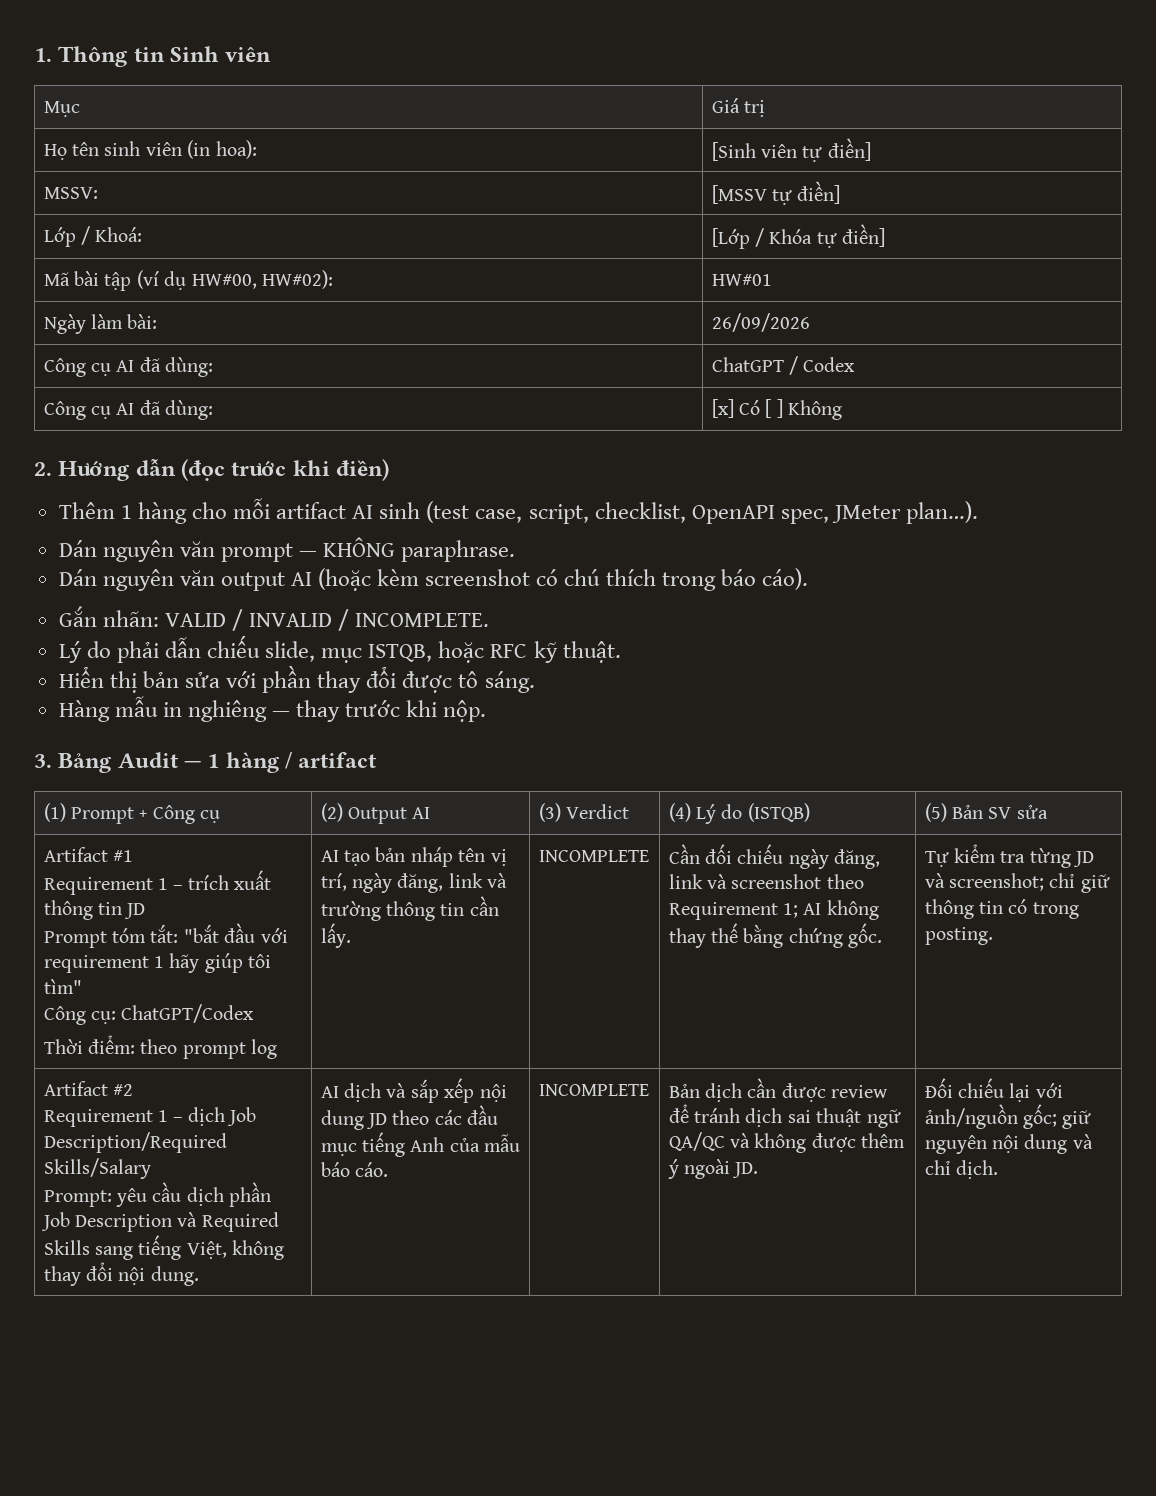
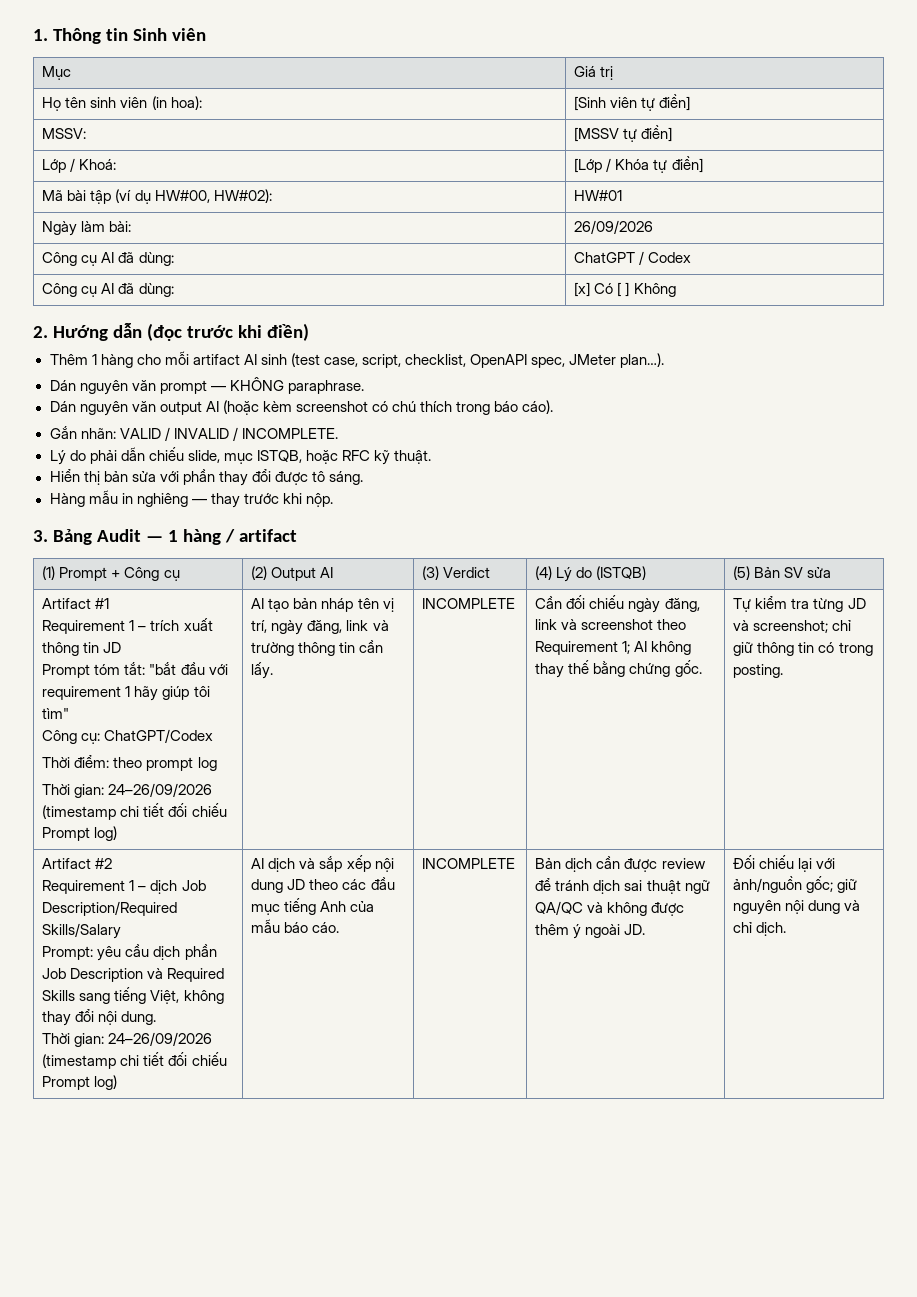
  Thời điểm: theo prompt log
+ Thời gian: 24–26/09/2026 (timestamp chi tiết đối chiếu Prompt log)
  Prompt: yêu cầu dịch phần Job Description và Required Skills sang tiếng Việt, không thay đổi nội dung.
+ Thời gian: 24–26/09/2026 (timestamp chi tiết đối chiếu Prompt log)

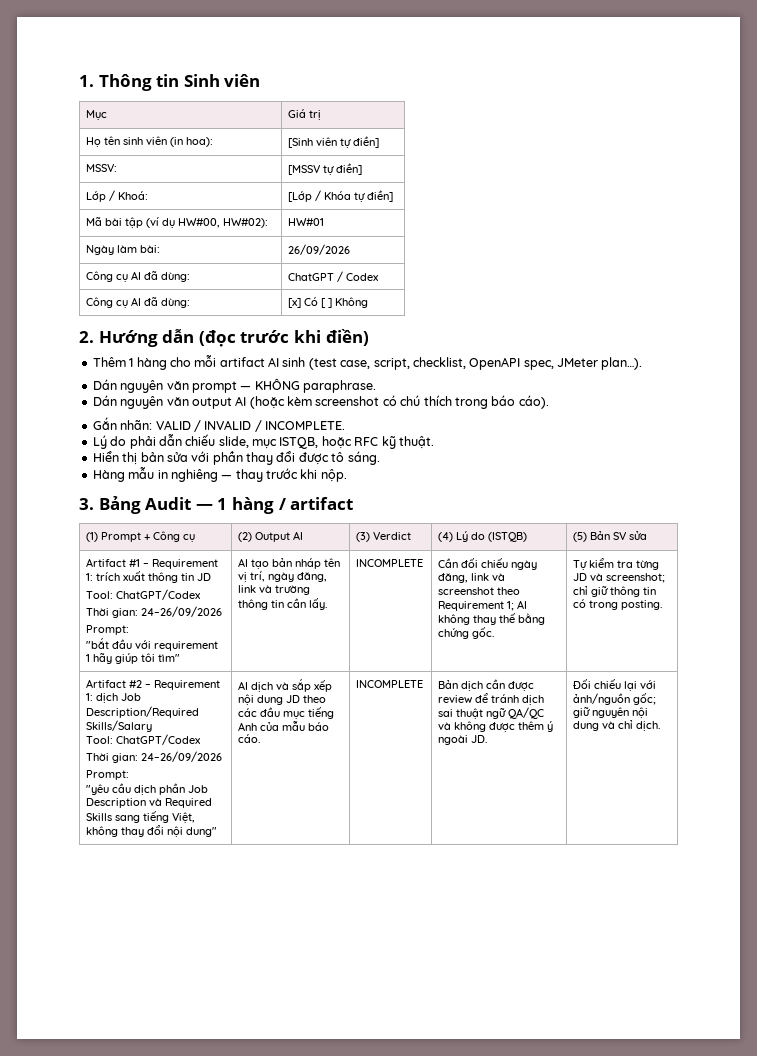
- Artifact #1
- Requirement 1 – trích xuất thông tin JD
- Prompt tóm tắt: "bắt đầu với requirement 1 hãy giúp tôi tìm"
+ Artifact #1 – Requirement 1: trích xuất thông tin JD
+ Tool: ChatGPT/Codex
+ Thời gian: 24–26/09/2026
+ Prompt:
+ "bắt đầu với requirement 1 hãy giúp tôi tìm"
- Công cụ: ChatGPT/Codex
- Thời điểm: theo prompt log
- Thời gian: 24–26/09/2026 (timestamp chi tiết đối chiếu Prompt log)
- Artifact #2
- Requirement 1 – dịch Job Description/Required Skills/Salary
- Prompt: yêu cầu dịch phần Job Description và Required Skills sang tiếng Việt, không thay đổi nội dung.
- Thời gian: 24–26/09/2026 (timestamp chi tiết đối chiếu Prompt log)
+ Artifact #2 – Requirement 1: dịch Job Description/Required Skills/Salary
+ Tool: ChatGPT/Codex
+ Thời gian: 24–26/09/2026
+ Prompt:
+ "yêu cầu dịch phần Job Description và Required Skills sang tiếng Việt, không thay đổi nội dung"

